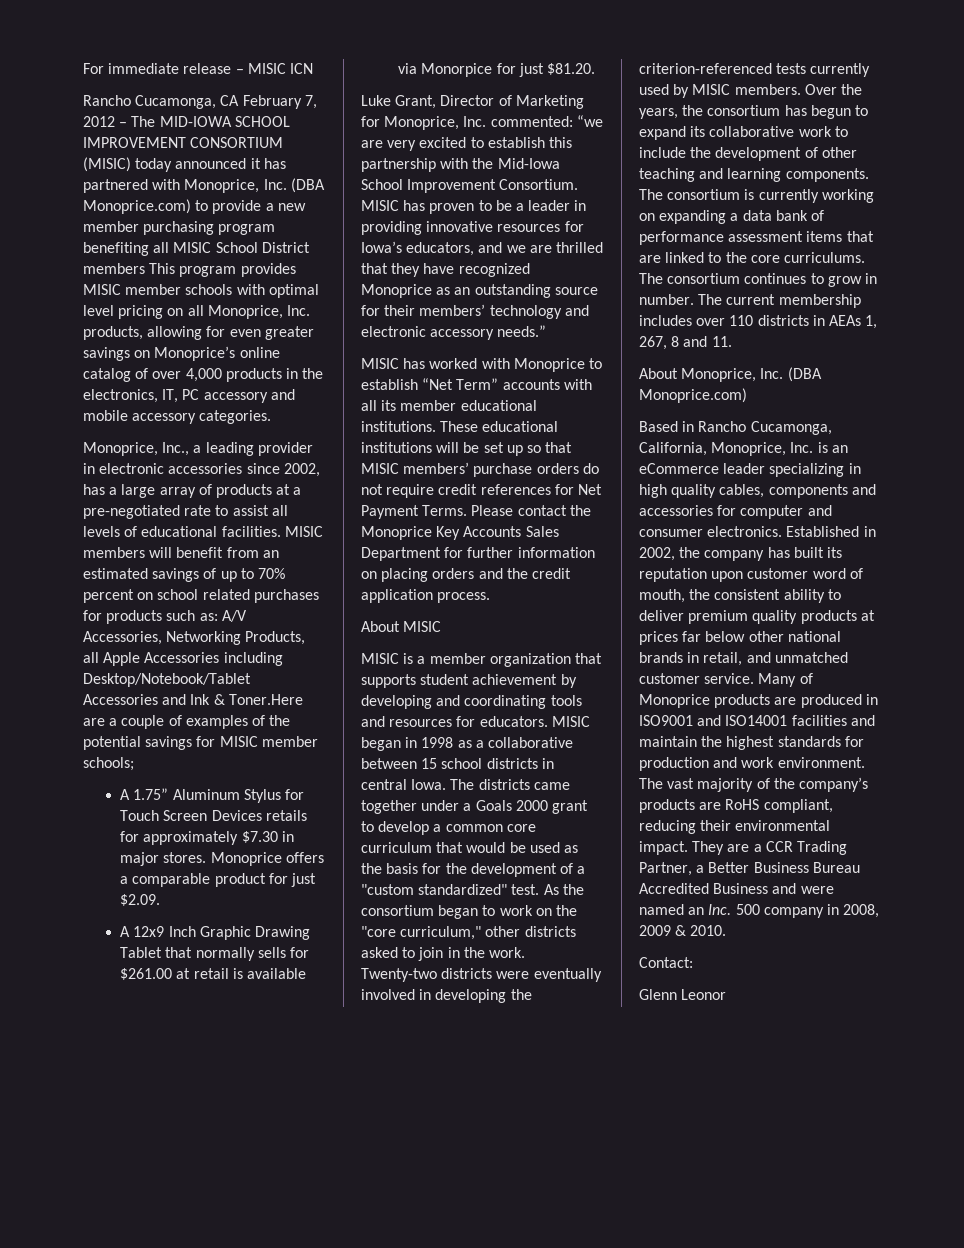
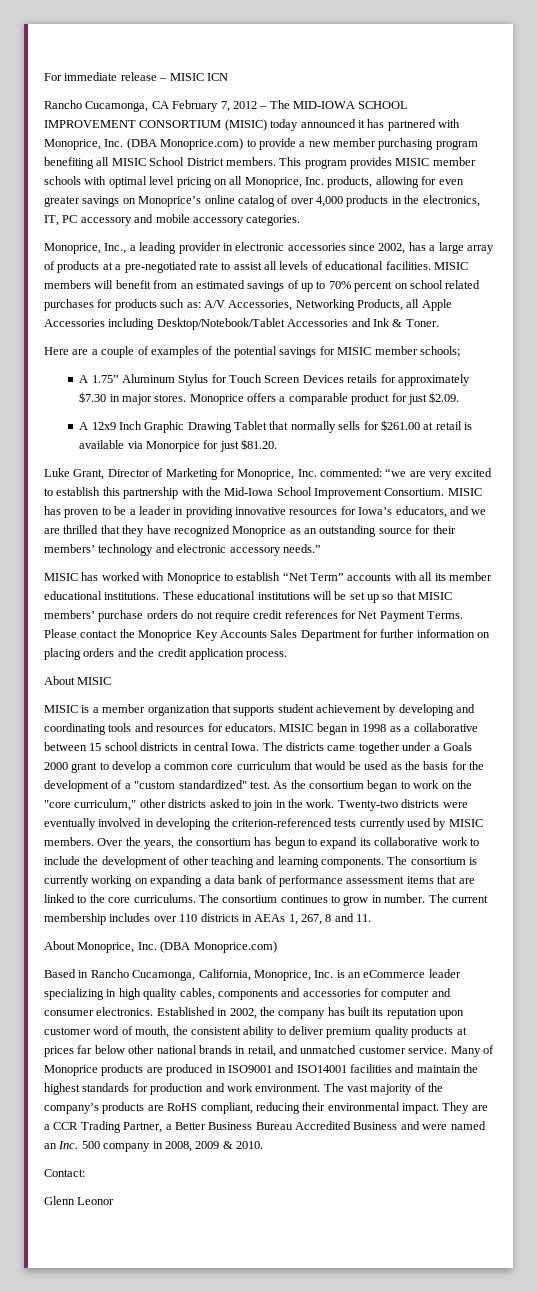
- Rancho Cucamonga, CA February 7, 2012 – The MID-IOWA SCHOOL IMPROVEMENT CONSORTIUM (MISIC) today announced it has partnered with Monoprice, Inc. (DBA Monoprice.com) to provide a new member purchasing program benefiting all MISIC School District members This program provides MISIC member schools with optimal level pricing on all Monoprice, Inc. products, allowing for even greater savings on Monoprice’s online catalog of over 4,000 products in the electronics, IT, PC accessory and mobile accessory categories.
+ Rancho Cucamonga, CA February 7, 2012 – The MID-IOWA SCHOOL IMPROVEMENT CONSORTIUM (MISIC) today announced it has partnered with Monoprice, Inc. (DBA Monoprice.com) to provide a new member purchasing program benefiting all MISIC School District members. This program provides MISIC member schools with optimal level pricing on all Monoprice, Inc. products, allowing for even greater savings on Monoprice’s online catalog of over 4,000 products in the electronics, IT, PC accessory and mobile accessory categories.
- MISIC members will benefit from an estimated savings of up to 70% percent on school related purchases for products such as: A/V Accessories, Networking Products, all Apple Accessories including Desktop/Notebook/Tablet Accessories and Ink & Toner.Here are a couple of examples of the potential savings for MISIC member schools;
+ MISIC members will benefit from an estimated savings of up to 70% percent on school related purchases for products such as: A/V Accessories, Networking Products, all Apple Accessories including Desktop/Notebook/Tablet Accessories and Ink & Toner.
+ Here are a couple of examples of the potential savings for MISIC member schools;

